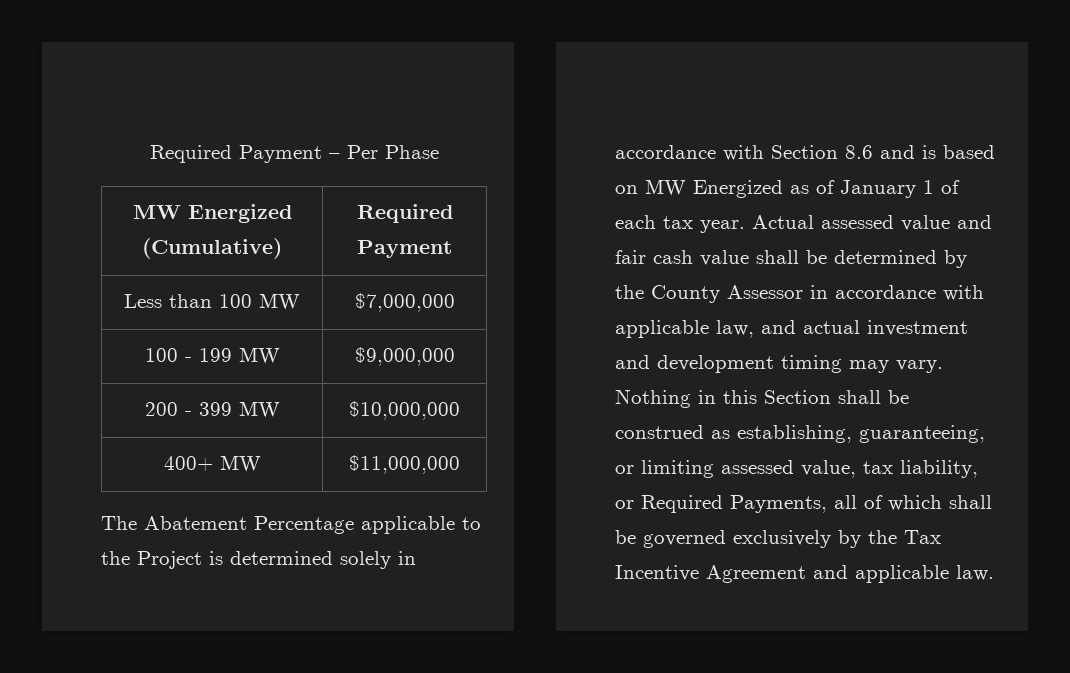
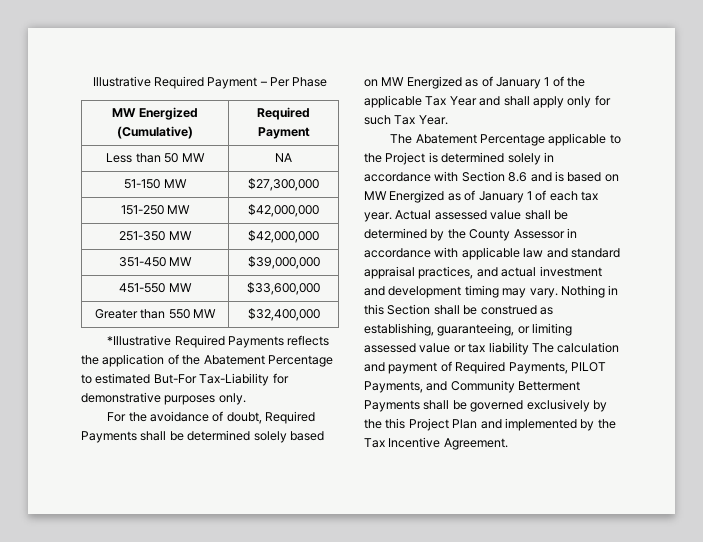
- Required Payment – Per Phase
+ Illustrative Required Payment – Per Phase
- Less than 100 MW | $7,000,000
- 100 - 199 MW | $9,000,000
- 200 - 399 MW | $10,000,000
- 400+ MW | $11,000,000
+ Less than 50 MW | NA
+ 51-150 MW | $27,300,000
+ 151-250 MW | $42,000,000
+ 251-350 MW | $42,000,000
+ 351-450 MW | $39,000,000
+ 451-550 MW | $33,600,000
+ Greater than 550 MW | $32,400,000
+ *Illustrative Required Payments reflects the application of the Abatement Percentage to estimated But-For Tax-Liability for demonstrative purposes only.
+ For the avoidance of doubt, Required Payments shall be determined solely based on MW Energized as of January 1 of the applicable Tax Year and shall apply only for such Tax Year.
- Actual assessed value and fair cash value shall be determined by the County Assessor in accordance with applicable law, and actual investment and development timing may vary.
+ Actual assessed value shall be determined by the County Assessor in accordance with applicable law and standard appraisal practices, and actual investment and development timing may vary.
- Nothing in this Section shall be construed as establishing, guaranteeing, or limiting assessed value, tax liability, or Required Payments, all of which shall be governed exclusively by the Tax Incentive Agreement and applicable law.
+ Nothing in this Section shall be construed as establishing, guaranteeing, or limiting assessed value or tax liability The calculation and payment of Required Payments, PILOT Payments, and Community Betterment Payments shall be governed exclusively by the this Project Plan and implemented by the Tax Incentive Agreement.

